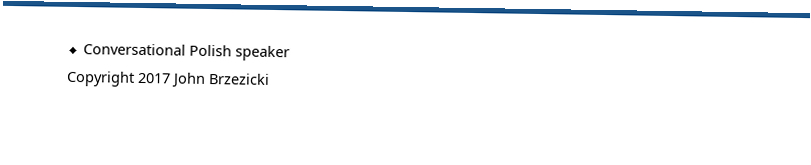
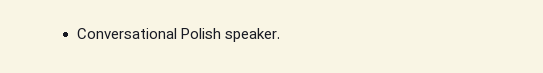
- Conversational Polish speaker
- Copyright 2017 John Brzezicki
+ Conversational Polish speaker.

